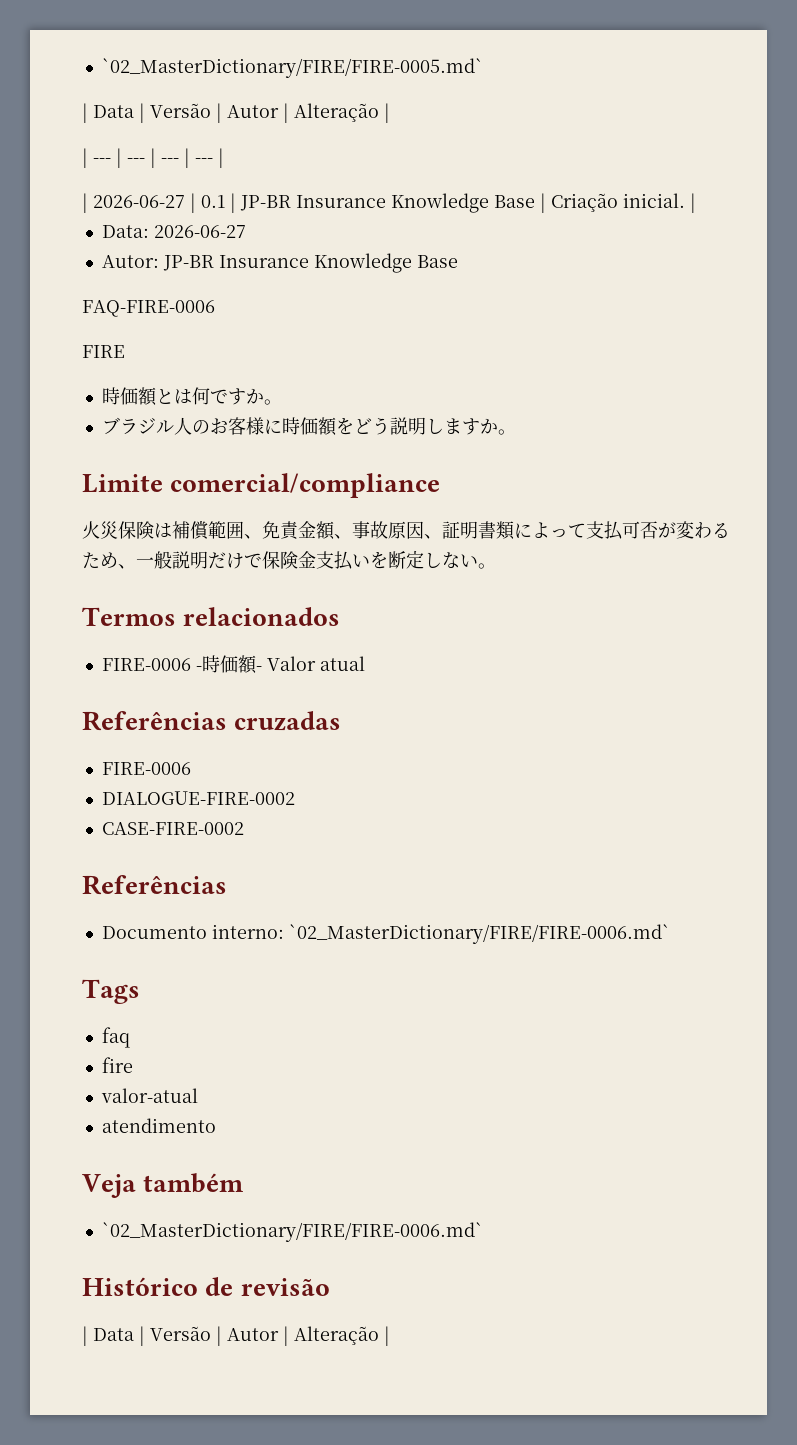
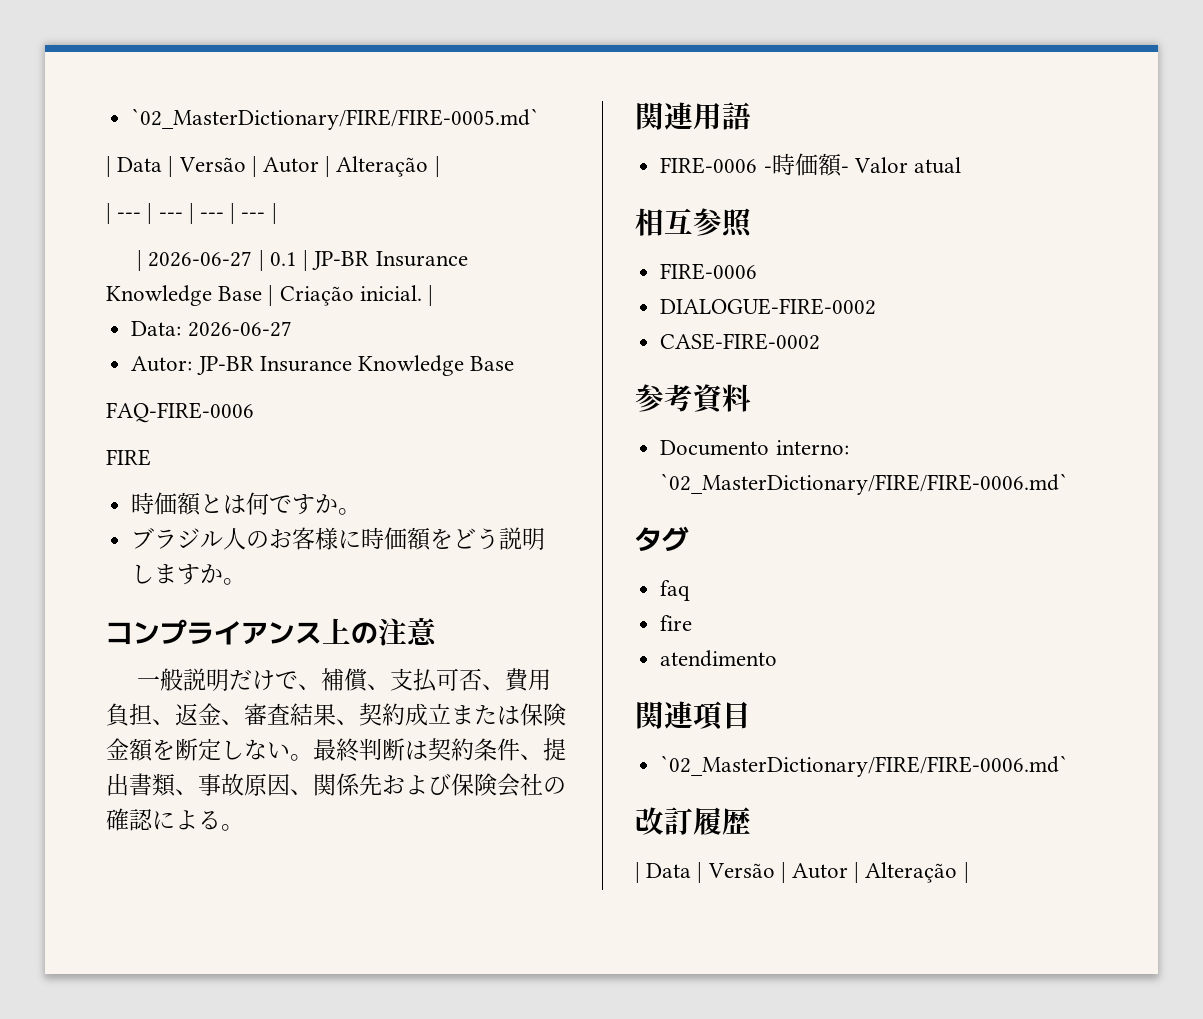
- Limite comercial/compliance
- 火災保険は補償範囲、免責金額、事故原因、証明書類によって支払可否が変わるため、一般説明だけで保険金支払いを断定しない。
- Termos relacionados
+ コンプライアンス上の注意
+ 一般説明だけで、補償、支払可否、費用負担、返金、審査結果、契約成立または保険金額を断定しない。最終判断は契約条件、提出書類、事故原因、関係先および保険会社の確認による。
+ 関連用語
- Referências cruzadas
+ 相互参照
  CASE-FIRE-0002
- Referências
+ 参考資料
- Tags
+ タグ
- valor-atual
- Veja também
+ 関連項目
  `02_MasterDictionary/FIRE/FIRE-0006.md`
- Histórico de revisão
+ 改訂履歴

